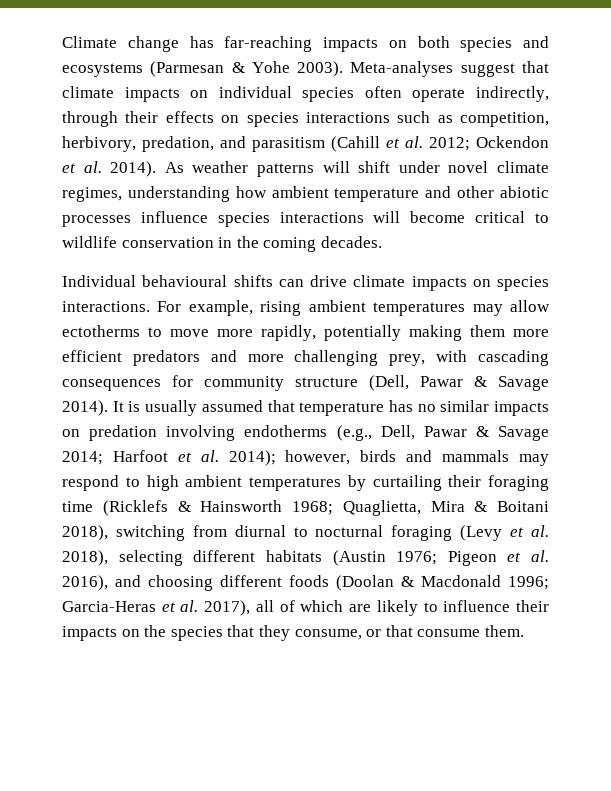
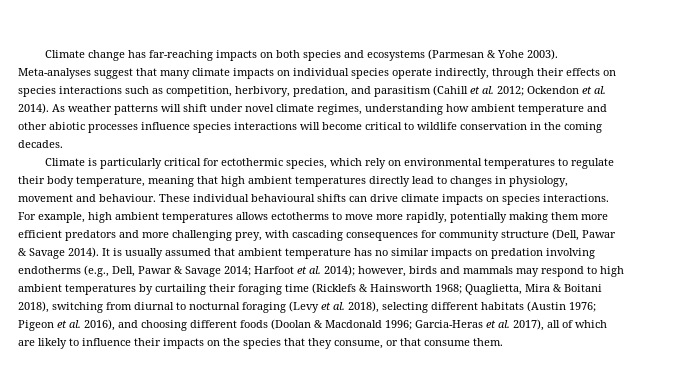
- Meta-analyses suggest that climate impacts on individual species often operate indirectly, through their effects on species interactions such as competition, herbivory, predation, and parasitism (Cahill et al. 2012; Ockendon et al. 2014).
+ Meta-analyses suggest that many climate impacts on individual species operate indirectly, through their effects on species interactions such as competition, herbivory, predation, and parasitism (Cahill et al. 2012; Ockendon et al. 2014).
- Individual behavioural shifts can drive climate impacts on species interactions.
+ Climate is particularly critical for ectothermic species, which rely on environmental temperatures to regulate their body temperature, meaning that high ambient temperatures directly lead to changes in physiology, movement and behaviour. These individual behavioural shifts can drive climate impacts on species interactions.
- For example, rising ambient temperatures may allow ectotherms to move more rapidly, potentially making them more efficient predators and more challenging prey, with cascading consequences for community structure (Dell, Pawar & Savage 2014).
+ For example, high ambient temperatures allows ectotherms to move more rapidly, potentially making them more efficient predators and more challenging prey, with cascading consequences for community structure (Dell, Pawar & Savage 2014).
- It is usually assumed that temperature has no similar impacts on predation involving endotherms (e.g., Dell, Pawar & Savage 2014;
+ It is usually assumed that ambient temperature has no similar impacts on predation involving endotherms (e.g., Dell, Pawar & Savage 2014;

